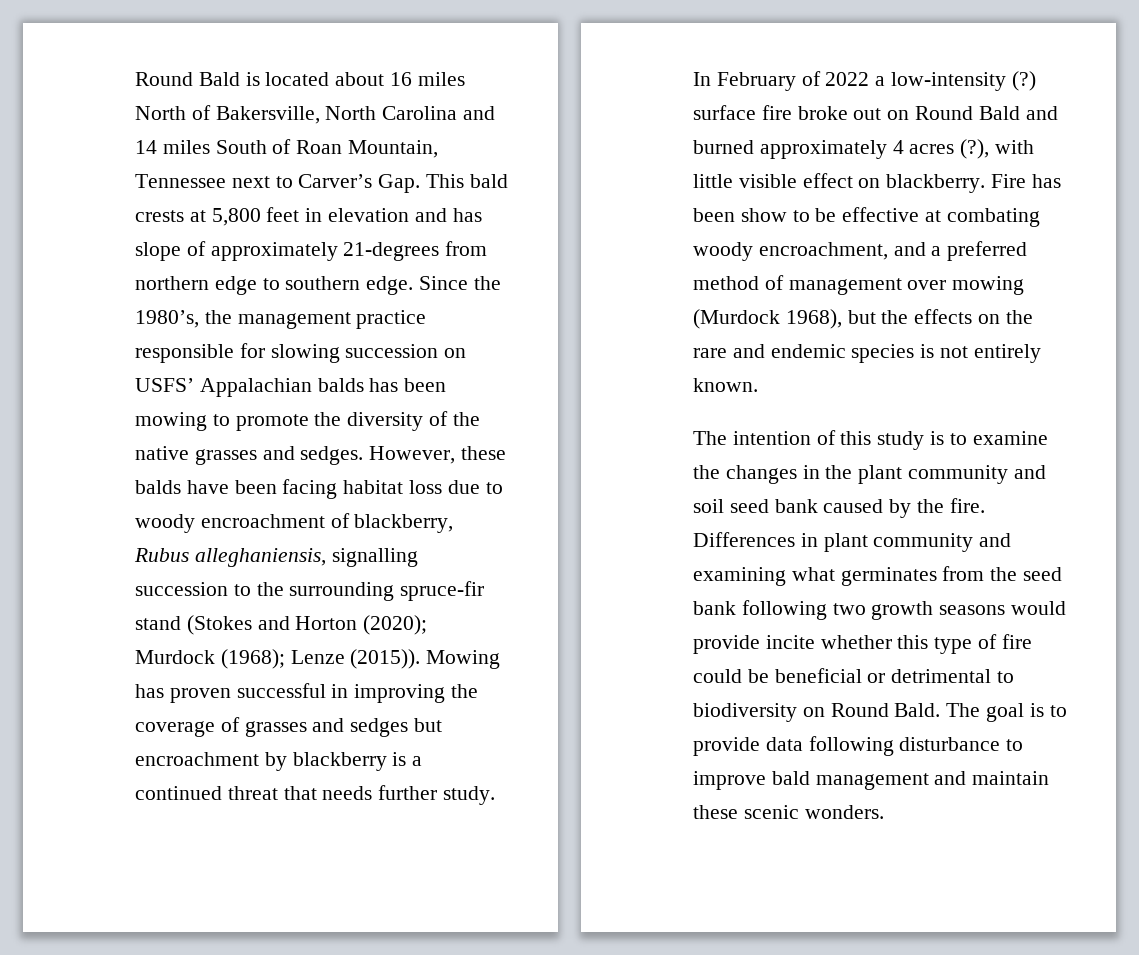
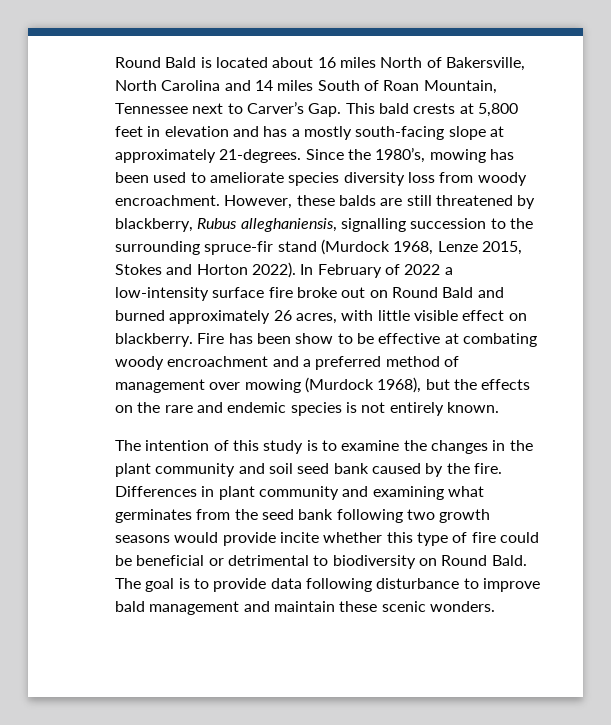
- Round Bald is located about 16 miles North of Bakersville, North Carolina and 14 miles South of Roan Mountain, Tennessee next to Carver’s Gap. This bald crests at 5,800 feet in elevation and has slope of approximately 21-degrees from northern edge to southern edge. Since the 1980’s, the management practice responsible for slowing succession on USFS’ Appalachian balds has been mowing to promote the diversity of the native grasses and sedges. However, these balds have been facing habitat loss due to woody encroachment of blackberry, Rubus alleghaniensis, signalling succession to the surrounding spruce-fir stand (Stokes and Horton (2020); Murdock (1968); Lenze (2015)). Mowing has proven successful in improving the coverage of grasses and sedges but encroachment by blackberry is a continued threat that needs further study.
+ Round Bald is located about 16 miles North of Bakersville, North Carolina and 14 miles South of Roan Mountain, Tennessee next to Carver’s Gap. This bald crests at 5,800 feet in elevation and has a mostly south-facing slope at approximately 21-degrees. Since the 1980’s, mowing has been used to ameliorate species diversity loss from woody encroachment. However, these balds are still threatened by blackberry, Rubus alleghaniensis, signalling succession to the surrounding spruce-fir stand (Murdock 1968, Lenze 2015, Stokes and Horton 2022).
- In February of 2022 a low-intensity (?) surface fire broke out on Round Bald and burned approximately 4 acres (?), with little visible effect on blackberry.
+ In February of 2022 a low-intensity surface fire broke out on Round Bald and burned approximately 26 acres, with little visible effect on blackberry.
- Fire has been show to be effective at combating woody encroachment, and a preferred method of management over mowing (Murdock 1968), but the effects on the rare and endemic species is not entirely known.
+ Fire has been show to be effective at combating woody encroachment and a preferred method of management over mowing (Murdock 1968), but the effects on the rare and endemic species is not entirely known.

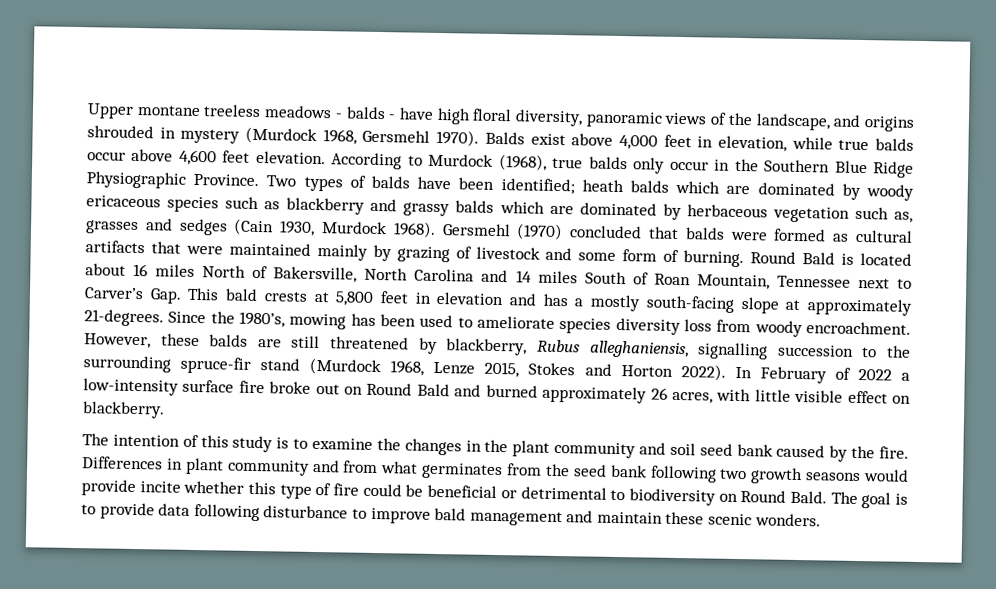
+ Upper montane treeless meadows - balds - have high floral diversity, panoramic views of the landscape, and origins shrouded in mystery (Murdock 1968, Gersmehl 1970). Balds exist above 4,000 feet in elevation, while true balds occur above 4,600 feet elevation. According to Murdock (1968), true balds only occur in the Southern Blue Ridge Physiographic Province. Two types of balds have been identified; heath balds which are dominated by woody ericaceous species such as blackberry and grassy balds which are dominated by herbaceous vegetation such as, grasses and sedges (Cain 1930, Murdock 1968). Gersmehl (1970) concluded that balds were formed as cultural artifacts that were maintained mainly by grazing of livestock and some form of burning.
- Fire has been show to be effective at combating woody encroachment and a preferred method of management over mowing (Murdock 1968), but the effects on the rare and endemic species is not entirely known.
- Differences in plant community and examining what germinates from the seed bank following two growth seasons would provide incite whether this type of fire could be beneficial or detrimental to biodiversity on Round Bald.
+ Differences in plant community and from what germinates from the seed bank following two growth seasons would provide incite whether this type of fire could be beneficial or detrimental to biodiversity on Round Bald.

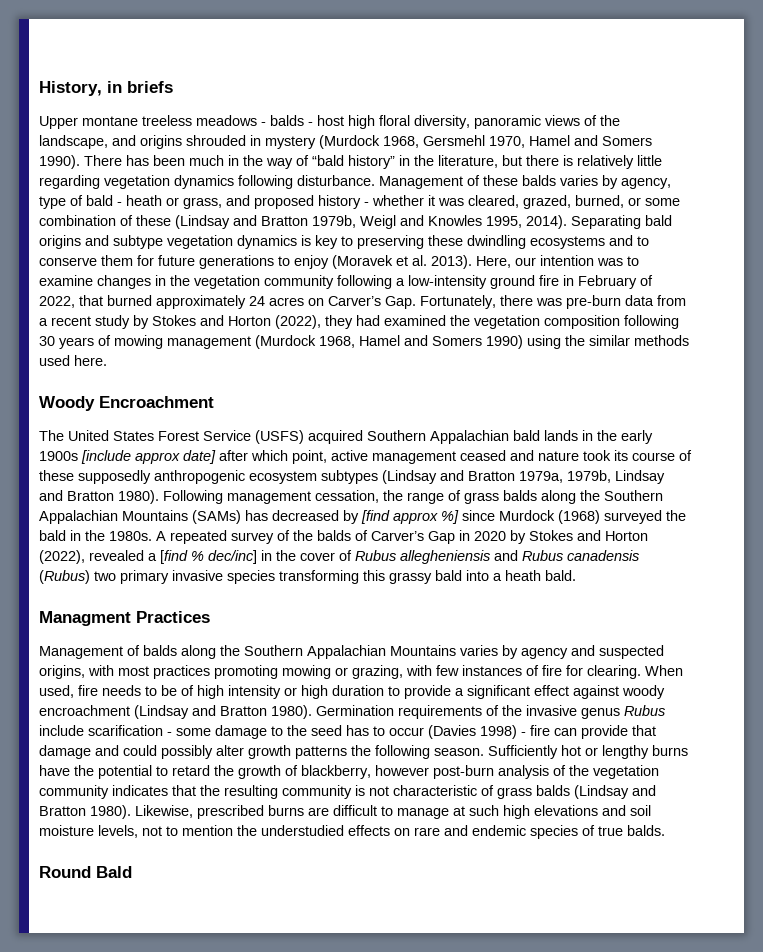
+ History, in briefs
- Upper montane treeless meadows - balds - have high floral diversity, panoramic views of the landscape, and origins shrouded in mystery (Murdock 1968, Gersmehl 1970). Balds exist above 4,000 feet in elevation, while true balds occur above 4,600 feet elevation. According to Murdock (1968), true balds only occur in the Southern Blue Ridge Physiographic Province. Two types of balds have been identified; heath balds which are dominated by woody ericaceous species such as blackberry and grassy balds which are dominated by herbaceous vegetation such as, grasses and sedges (Cain 1930, Murdock 1968). Gersmehl (1970) concluded that balds were formed as cultural artifacts that were maintained mainly by grazing of livestock and some form of burning. Round Bald is located about 16 miles North of Bakersville, North Carolina and 14 miles South of Roan Mountain, Tennessee next to Carver’s Gap. This bald crests at 5,800 feet in elevation and has a mostly south-facing slope at approximately 21-degrees. Since the 1980’s, mowing has been used to ameliorate species diversity loss from woody encroachment. However, these balds are still threatened by blackberry, Rubus alleghaniensis, signalling succession to the surrounding spruce-fir stand (Murdock 1968, Lenze 2015, Stokes and Horton 2022). In February of 2022 a low-intensity surface fire broke out on Round Bald and burned approximately 26 acres, with little visible effect on blackberry.
- The intention of this study is to examine the changes in the plant community and soil seed bank caused by the fire. Differences in plant community and from what germinates from the seed bank following two growth seasons would provide incite whether this type of fire could be beneficial or detrimental to biodiversity on Round Bald. The goal is to provide data following disturbance to improve bald management and maintain these scenic wonders.
+ Upper montane treeless meadows - balds - host high floral diversity, panoramic views of the landscape, and origins shrouded in mystery (Murdock 1968, Gersmehl 1970, Hamel and Somers 1990). There has been much in the way of “bald history” in the literature, but there is relatively little regarding vegetation dynamics following disturbance. Management of these balds varies by agency, type of bald - heath or grass, and proposed history - whether it was cleared, grazed, burned, or some combination of these (Lindsay and Bratton 1979b, Weigl and Knowles 1995, 2014). Separating bald origins and subtype vegetation dynamics is key to preserving these dwindling ecosystems and to conserve them for future generations to enjoy (Moravek et al. 2013). Here, our intention was to examine changes in the vegetation community following a low-intensity ground fire in February of 2022, that burned approximately 24 acres on Carver’s Gap. Fortunately, there was pre-burn data from a recent study by Stokes and Horton (2022), they had examined the vegetation composition following 30 years of mowing management (Murdock 1968, Hamel and Somers 1990) using the similar methods used here.
+ Woody Encroachment
+ The United States Forest Service (USFS) acquired Southern Appalachian bald lands in the early 1900s [include approx date] after which point, active management ceased and nature took its course of these supposedly anthropogenic ecosystem subtypes (Lindsay and Bratton 1979a, 1979b, Lindsay and Bratton 1980). Following management cessation, the range of grass balds along the Southern Appalachian Mountains (SAMs) has decreased by [find approx %] since Murdock (1968) surveyed the bald in the 1980s. A repeated survey of the balds of Carver’s Gap in 2020 by Stokes and Horton (2022), revealed a [find % dec/inc] in the cover of Rubus allegheniensis and Rubus canadensis (Rubus) two primary invasive species transforming this grassy bald into a heath bald.
+ Managment Practices
+ Management of balds along the Southern Appalachian Mountains varies by agency and suspected origins, with most practices promoting mowing or grazing, with few instances of fire for clearing. When used, fire needs to be of high intensity or high duration to provide a significant effect against woody encroachment (Lindsay and Bratton 1980). Germination requirements of the invasive genus Rubus include scarification - some damage to the seed has to occur (Davies 1998) - fire can provide that damage and could possibly alter growth patterns the following season. Sufficiently hot or lengthy burns have the potential to retard the growth of blackberry, however post-burn analysis of the vegetation community indicates that the resulting community is not characteristic of grass balds (Lindsay and Bratton 1980). Likewise, prescribed burns are difficult to manage at such high elevations and soil moisture levels, not to mention the understudied effects on rare and endemic species of true balds.
+ Round Bald

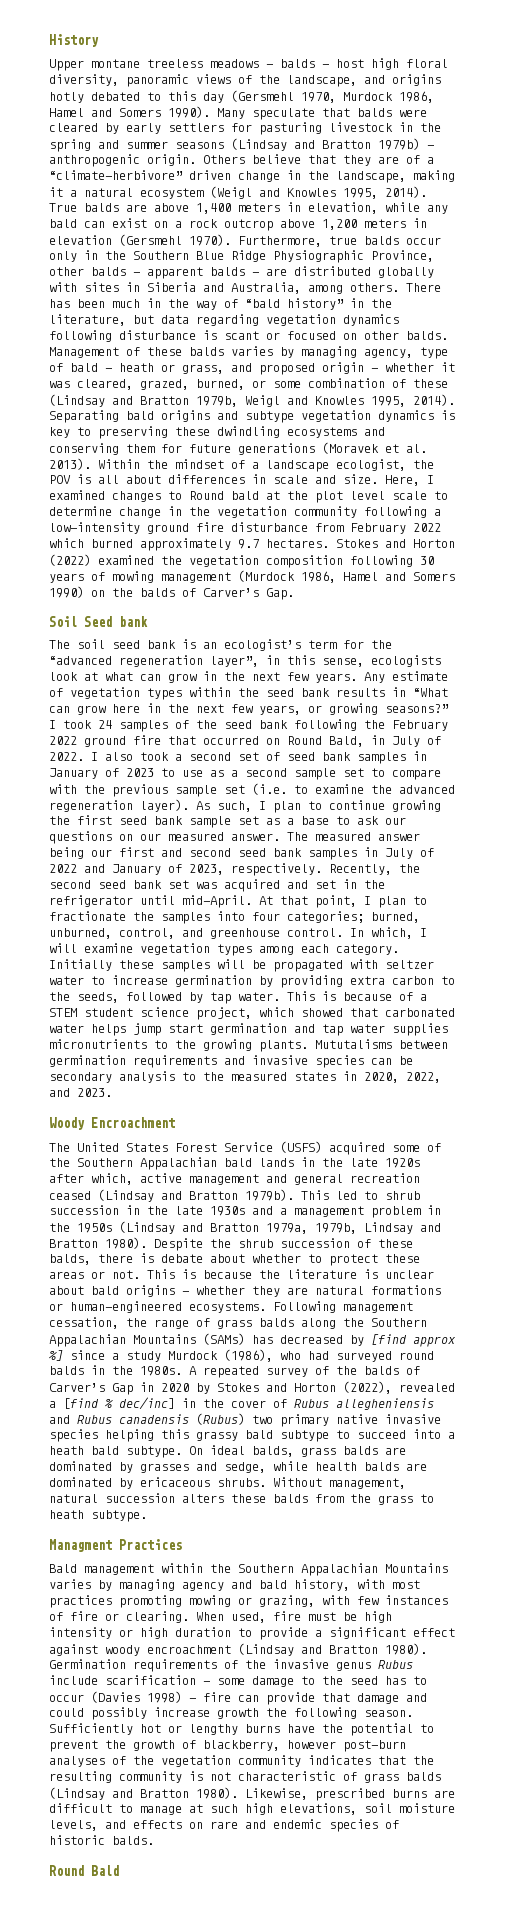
- History, in briefs
+ History
- Upper montane treeless meadows - balds - host high floral diversity, panoramic views of the landscape, and origins shrouded in mystery (Murdock 1968, Gersmehl 1970, Hamel and Somers 1990).
+ Upper montane treeless meadows - balds - host high floral diversity, panoramic views of the landscape, and origins hotly debated to this day (Gersmehl 1970, Murdock 1986, Hamel and Somers 1990). Many speculate that balds were cleared by early settlers for pasturing livestock in the spring and summer seasons (Lindsay and Bratton 1979b) - anthropogenic origin. Others believe that they are of a “climate-herbivore” driven change in the landscape, making it a natural ecosystem (Weigl and Knowles 1995, 2014). True balds are above 1,400 meters in elevation, while any bald can exist on a rock outcrop above 1,200 meters in elevation (Gersmehl 1970). Furthermore, true balds occur only in the Southern Blue Ridge Physiographic Province, other balds - apparent balds - are distributed globally with sites in Siberia and Australia, among others.
- There has been much in the way of “bald history” in the literature, but there is relatively little regarding vegetation dynamics following disturbance.
+ There has been much in the way of “bald history” in the literature, but data regarding vegetation dynamics following disturbance is scant or focused on other balds.
- Management of these balds varies by agency, type of bald - heath or grass, and proposed history - whether it was cleared, grazed, burned, or some combination of these (Lindsay and Bratton 1979b, Weigl and Knowles 1995, 2014).
+ Management of these balds varies by managing agency, type of bald - heath or grass, and proposed origin - whether it was cleared, grazed, burned, or some combination of these (Lindsay and Bratton 1979b, Weigl and Knowles 1995, 2014).
- Separating bald origins and subtype vegetation dynamics is key to preserving these dwindling ecosystems and to conserve them for future generations to enjoy (Moravek et al. 2013).
+ Separating bald origins and subtype vegetation dynamics is key to preserving these dwindling ecosystems and conserving them for future generations (Moravek et al. 2013).
- Here, our intention was to examine changes in the vegetation community following a low-intensity ground fire in February of 2022, that burned approximately 24 acres on Carver’s Gap. Fortunately, there was pre-burn data from a recent study by Stokes and Horton (2022), they had examined the vegetation composition following 30 years of mowing management (Murdock 1968, Hamel and Somers 1990) using the similar methods used here.
+ Within the mindset of a landscape ecologist, the POV is all about differences in scale and size. Here, I examined changes to Round bald at the plot level scale to determine change in the vegetation community following a low-intensity ground fire disturbance from February 2022 which burned approximately 9.7 hectares. Stokes and Horton (2022) examined the vegetation composition following 30 years of mowing management (Murdock 1986, Hamel and Somers 1990) on the balds of Carver’s Gap.
+ Soil Seed bank
+ The soil seed bank is an ecologist’s term for the “advanced regeneration layer”, in this sense, ecologists look at what can grow in the next few years. Any estimate of vegetation types within the seed bank results in “What can grow here in the next few years, or growing seasons?” I took 24 samples of the seed bank following the February 2022 ground fire that occurred on Round Bald, in July of 2022. I also took a second set of seed bank samples in January of 2023 to use as a second sample set to compare with the previous sample set (i.e. to examine the advanced regeneration layer). As such, I plan to continue growing the first seed bank sample set as a base to ask our questions on our measured answer. The measured answer being our first and second seed bank samples in July of 2022 and January of 2023, respectively. Recently, the second seed bank set was acquired and set in the refrigerator until mid-April. At that point, I plan to fractionate the samples into four categories; burned, unburned, control, and greenhouse control. In which, I will examine vegetation types among each category. Initially these samples will be propagated with seltzer water to increase germination by providing extra carbon to the seeds, followed by tap water. This is because of a STEM student science project, which showed that carbonated water helps jump start germination and tap water supplies micronutrients to the growing plants. Mututalisms between germination requirements and invasive species can be secondary analysis to the measured states in 2020, 2022, and 2023.
- The United States Forest Service (USFS) acquired Southern Appalachian bald lands in the early 1900s [include approx date] after which point, active management ceased and nature took its course of these supposedly anthropogenic ecosystem subtypes (Lindsay and Bratton 1979a, 1979b, Lindsay and Bratton 1980).
+ The United States Forest Service (USFS) acquired some of the Southern Appalachian bald lands in the late 1920s after which, active management and general recreation ceased (Lindsay and Bratton 1979b). This led to shrub succession in the late 1930s and a management problem in the 1950s (Lindsay and Bratton 1979a, 1979b, Lindsay and Bratton 1980).
+ Despite the shrub succession of these balds, there is debate about whether to protect these areas or not. This is because the literature is unclear about bald origins - whether they are natural formations or human-engineered ecosystems.
- Following management cessation, the range of grass balds along the Southern Appalachian Mountains (SAMs) has decreased by [find approx %] since Murdock (1968) surveyed the bald in the 1980s.
+ Following management cessation, the range of grass balds along the Southern Appalachian Mountains (SAMs) has decreased by [find approx %] since a study Murdock (1986), who had surveyed round balds in the 1980s.
- A repeated survey of the balds of Carver’s Gap in 2020 by Stokes and Horton (2022), revealed a [find % dec/inc] in the cover of Rubus allegheniensis and Rubus canadensis (Rubus) two primary invasive species transforming this grassy bald into a heath bald.
+ A repeated survey of the balds of Carver’s Gap in 2020 by Stokes and Horton (2022), revealed a [find % dec/inc] in the cover of Rubus allegheniensis and Rubus canadensis (Rubus) two primary native invasive species helping this grassy bald subtype to succeed into a heath bald subtype. On ideal balds, grass balds are dominated by grasses and sedge, while health balds are dominated by ericaceous shrubs. Without management, natural succession alters these balds from the grass to heath subtype.
  Managment Practices
- Management of balds along the Southern Appalachian Mountains varies by agency and suspected origins, with most practices promoting mowing or grazing, with few instances of fire for clearing.
+ Bald management within the Southern Appalachian Mountains varies by managing agency and bald history, with most practices promoting mowing or grazing, with few instances of fire or clearing.
- When used, fire needs to be of high intensity or high duration to provide a significant effect against woody encroachment (Lindsay and Bratton 1980).
+ When used, fire must be high intensity or high duration to provide a significant effect against woody encroachment (Lindsay and Bratton 1980).
- Germination requirements of the invasive genus Rubus include scarification - some damage to the seed has to occur (Davies 1998) - fire can provide that damage and could possibly alter growth patterns the following season.
+ Germination requirements of the invasive genus Rubus include scarification - some damage to the seed has to occur (Davies 1998) - fire can provide that damage and could possibly increase growth the following season.
- Sufficiently hot or lengthy burns have the potential to retard the growth of blackberry, however post-burn analysis of the vegetation community indicates that the resulting community is not characteristic of grass balds (Lindsay and Bratton 1980).
+ Sufficiently hot or lengthy burns have the potential to prevent the growth of blackberry, however post-burn analyses of the vegetation community indicates that the resulting community is not characteristic of grass balds (Lindsay and Bratton 1980).
- Likewise, prescribed burns are difficult to manage at such high elevations and soil moisture levels, not to mention the understudied effects on rare and endemic species of true balds.
+ Likewise, prescribed burns are difficult to manage at such high elevations, soil moisture levels, and effects on rare and endemic species of historic balds.

